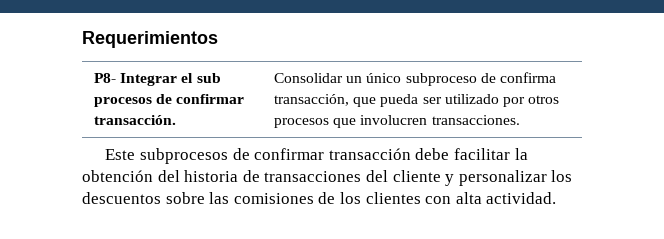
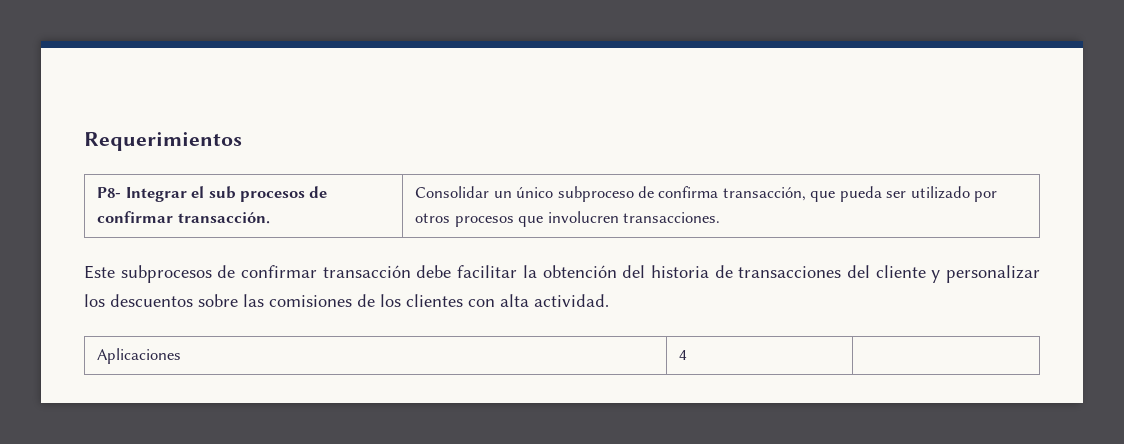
+ Aplicaciones | 4 |

